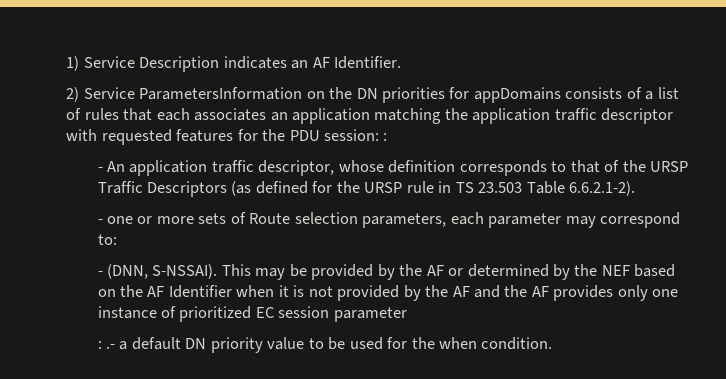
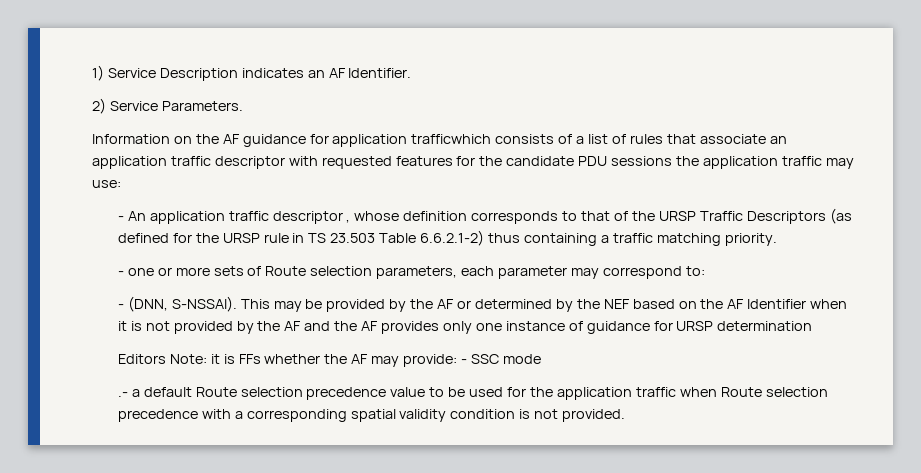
- 2) Service ParametersInformation on the DN priorities for appDomains consists of a list of rules that each associates an application matching the application traffic descriptor with requested features for the PDU session: :
+ 2) Service Parameters.
+ Information on the AF guidance for application trafficwhich consists of a list of rules that associate an application traffic descriptor with requested features for the candidate PDU sessions the application traffic may use:
- - An application traffic descriptor, whose definition corresponds to that of the URSP Traffic Descriptors (as defined for the URSP rule in TS 23.503 Table 6.6.2.1-2).
+ - An application traffic descriptor , whose definition corresponds to that of the URSP Traffic Descriptors (as defined for the URSP rule in TS 23.503 Table 6.6.2.1-2) thus containing a traffic matching priority.
- This may be provided by the AF or determined by the NEF based on the AF Identifier when it is not provided by the AF and the AF provides only one instance of prioritized EC session parameter
- : .- a default DN priority value to be used for the when condition.
+ This may be provided by the AF or determined by the NEF based on the AF Identifier when it is not provided by the AF and the AF provides only one instance of guidance for URSP determination
+ Editors Note: it is FFs whether the AF may provide: - SSC mode
+ .- a default Route selection precedence value to be used for the application traffic when Route selection precedence with a corresponding spatial validity condition is not provided.

